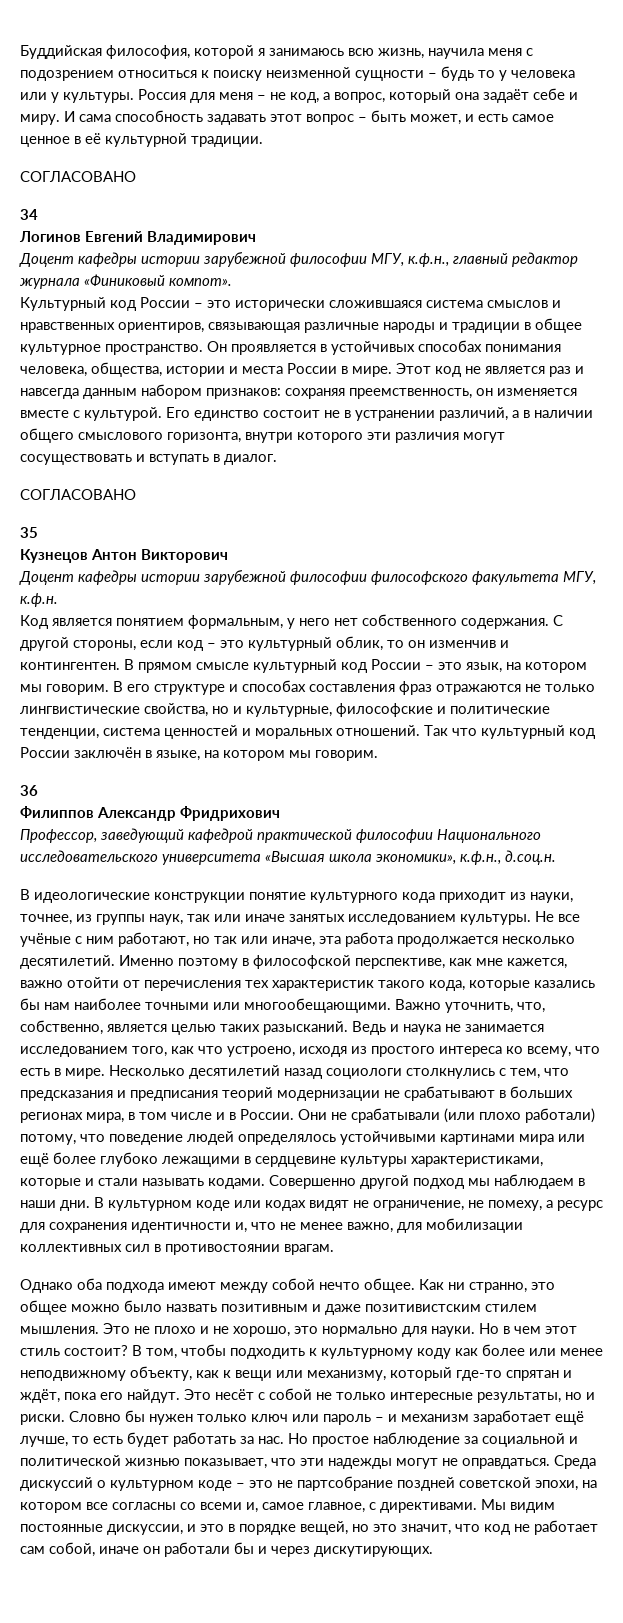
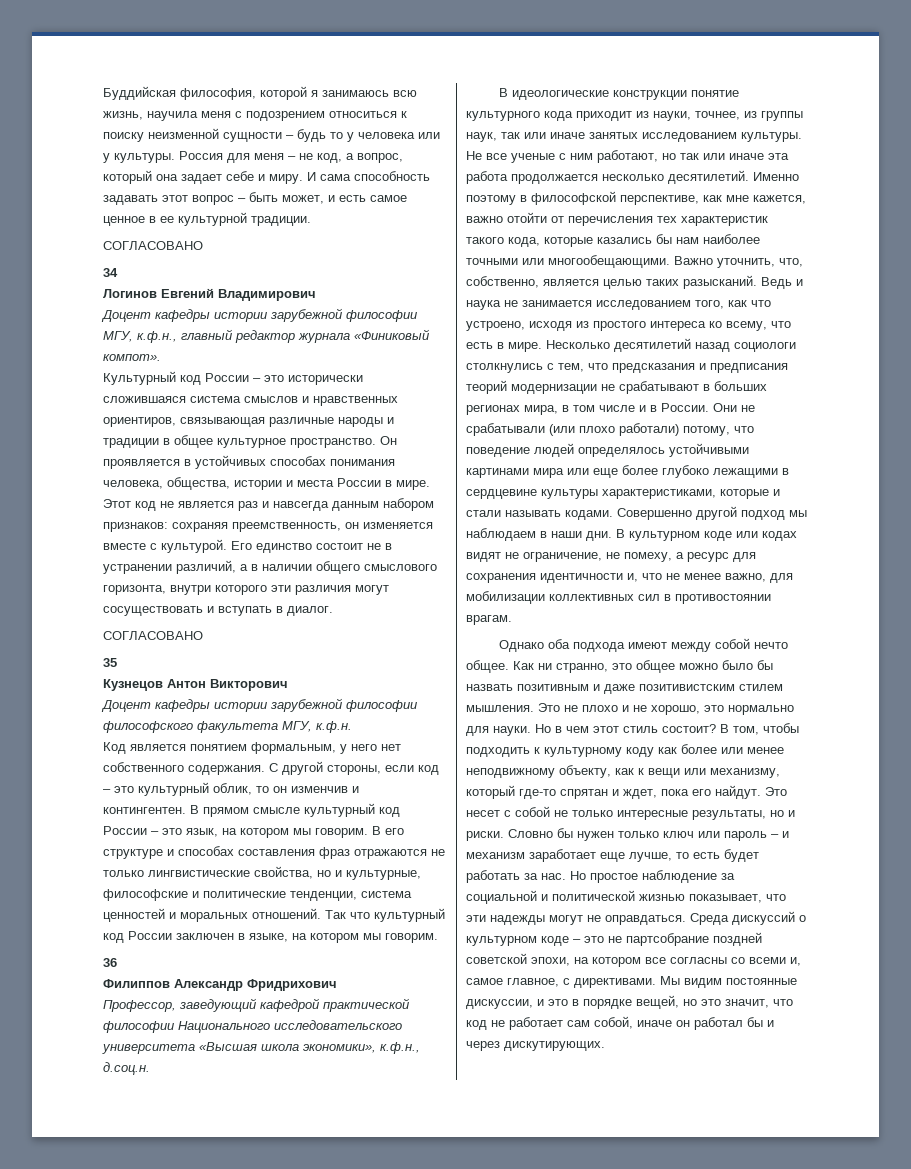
- Россия для меня – не код, а вопрос, который она задаёт себе и миру.
+ Россия для меня – не код, а вопрос, который она задает себе и миру.
- И сама способность задавать этот вопрос – быть может, и есть самое ценное в её культурной традиции.
+ И сама способность задавать этот вопрос – быть может, и есть самое ценное в ее культурной традиции.
- Так что культурный код России заключён в языке, на котором мы говорим.
+ Так что культурный код России заключен в языке, на котором мы говорим.
- Не все учёные с ним работают, но так или иначе, эта работа продолжается несколько десятилетий.
+ Не все ученые с ним работают, но так или иначе эта работа продолжается несколько десятилетий.
- Они не срабатывали (или плохо работали) потому, что поведение людей определялось устойчивыми картинами мира или ещё более глубоко лежащими в сердцевине культуры характеристиками, которые и стали называть кодами.
+ Они не срабатывали (или плохо работали) потому, что поведение людей определялось устойчивыми картинами мира или еще более глубоко лежащими в сердцевине культуры характеристиками, которые и стали называть кодами.
- Как ни странно, это общее можно было назвать позитивным и даже позитивистским стилем мышления.
+ Как ни странно, это общее можно было бы назвать позитивным и даже позитивистским стилем мышления.
- В том, чтобы подходить к культурному коду как более или менее неподвижному объекту, как к вещи или механизму, который где-то спрятан и ждёт, пока его найдут.
+ В том, чтобы подходить к культурному коду как более или менее неподвижному объекту, как к вещи или механизму, который где-то спрятан и ждет, пока его найдут.
- Это несёт с собой не только интересные результаты, но и риски.
+ Это несет с собой не только интересные результаты, но и риски.
- Словно бы нужен только ключ или пароль – и механизм заработает ещё лучше, то есть будет работать за нас.
+ Словно бы нужен только ключ или пароль – и механизм заработает еще лучше, то есть будет работать за нас.
- Мы видим постоянные дискуссии, и это в порядке вещей, но это значит, что код не работает сам собой, иначе он работали бы и через дискутирующих.
+ Мы видим постоянные дискуссии, и это в порядке вещей, но это значит, что код не работает сам собой, иначе он работал бы и через дискутирующих.

